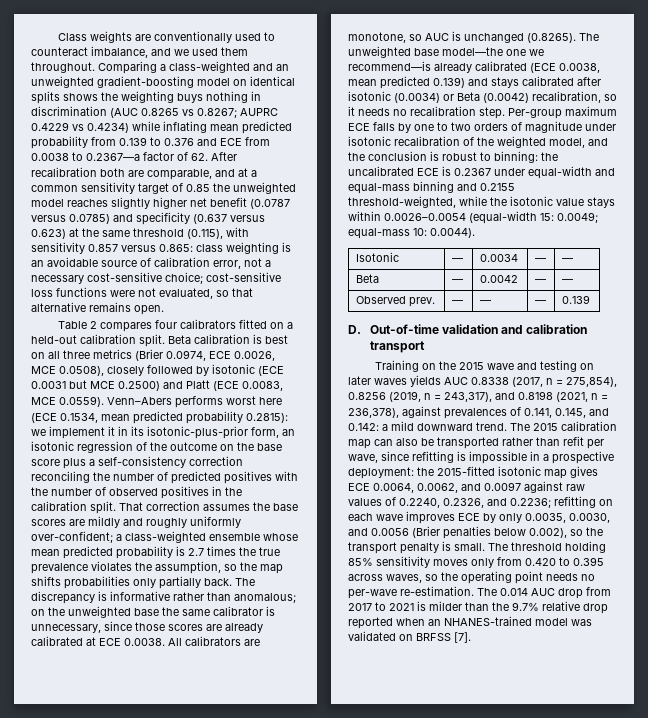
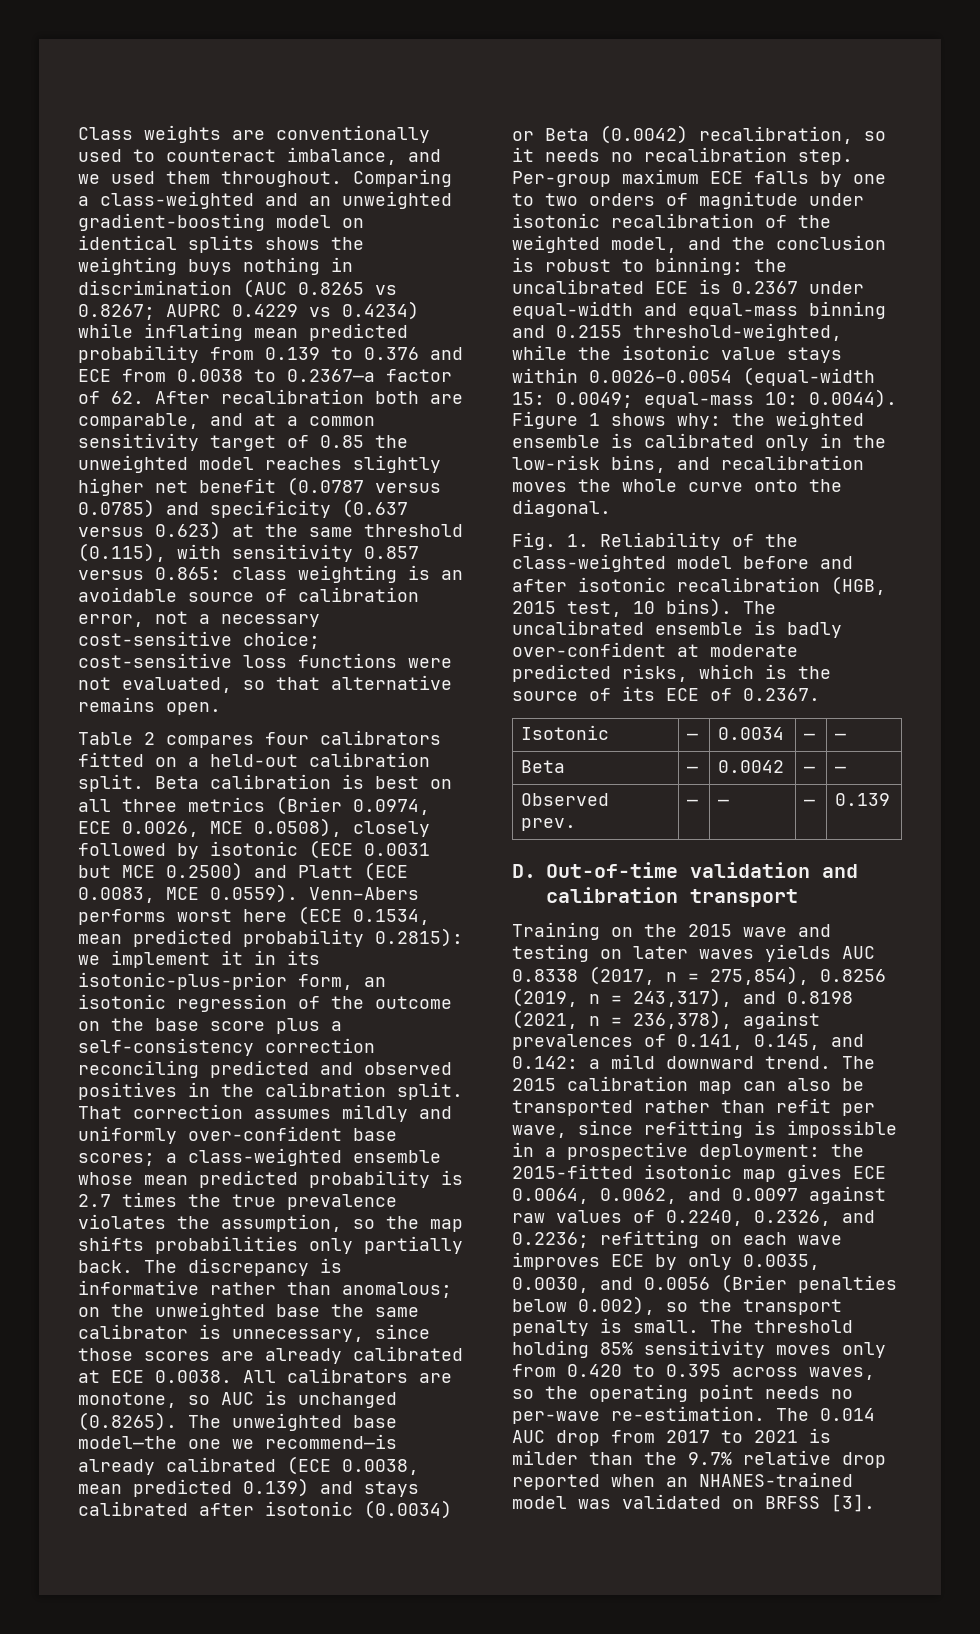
- we implement it in its isotonic-plus-prior form, an isotonic regression of the outcome on the base score plus a self-consistency correction reconciling the number of predicted positives with the number of observed positives in the calibration split.
+ we implement it in its isotonic-plus-prior form, an isotonic regression of the outcome on the base score plus a self-consistency correction reconciling predicted and observed positives in the calibration split.
- That correction assumes the base scores are mildly and roughly uniformly over-confident; a class-weighted ensemble whose mean predicted probability is 2.7 times the true prevalence violates the assumption, so the map shifts probabilities only partially back.
+ That correction assumes mildly and uniformly over-confident base scores; a class-weighted ensemble whose mean predicted probability is 2.7 times the true prevalence violates the assumption, so the map shifts probabilities only partially back.
- Per-group maximum ECE falls by one to two orders of magnitude under isotonic recalibration of the weighted model, and the conclusion is robust to binning: the uncalibrated ECE is 0.2367 under equal-width and equal-mass binning and 0.2155 threshold-weighted, while the isotonic value stays within 0.0026–0.0054 (equal-width 15: 0.0049; equal-mass 10: 0.0044).
+ Per-group maximum ECE falls by one to two orders of magnitude under isotonic recalibration of the weighted model, and the conclusion is robust to binning: the uncalibrated ECE is 0.2367 under equal-width and equal-mass binning and 0.2155 threshold-weighted, while the isotonic value stays within 0.0026–0.0054 (equal-width 15: 0.0049; equal-mass 10: 0.0044). Figure 1 shows why: the weighted ensemble is calibrated only in the low-risk bins, and recalibration moves the whole curve onto the diagonal.
+ Fig. 1. Reliability of the class-weighted model before and after isotonic recalibration (HGB, 2015 test, 10 bins). The uncalibrated ensemble is badly over-confident at moderate predicted risks, which is the source of its ECE of 0.2367.
- The 0.014 AUC drop from 2017 to 2021 is milder than the 9.7% relative drop reported when an NHANES-trained model was validated on BRFSS [7].
+ The 0.014 AUC drop from 2017 to 2021 is milder than the 9.7% relative drop reported when an NHANES-trained model was validated on BRFSS [3].

